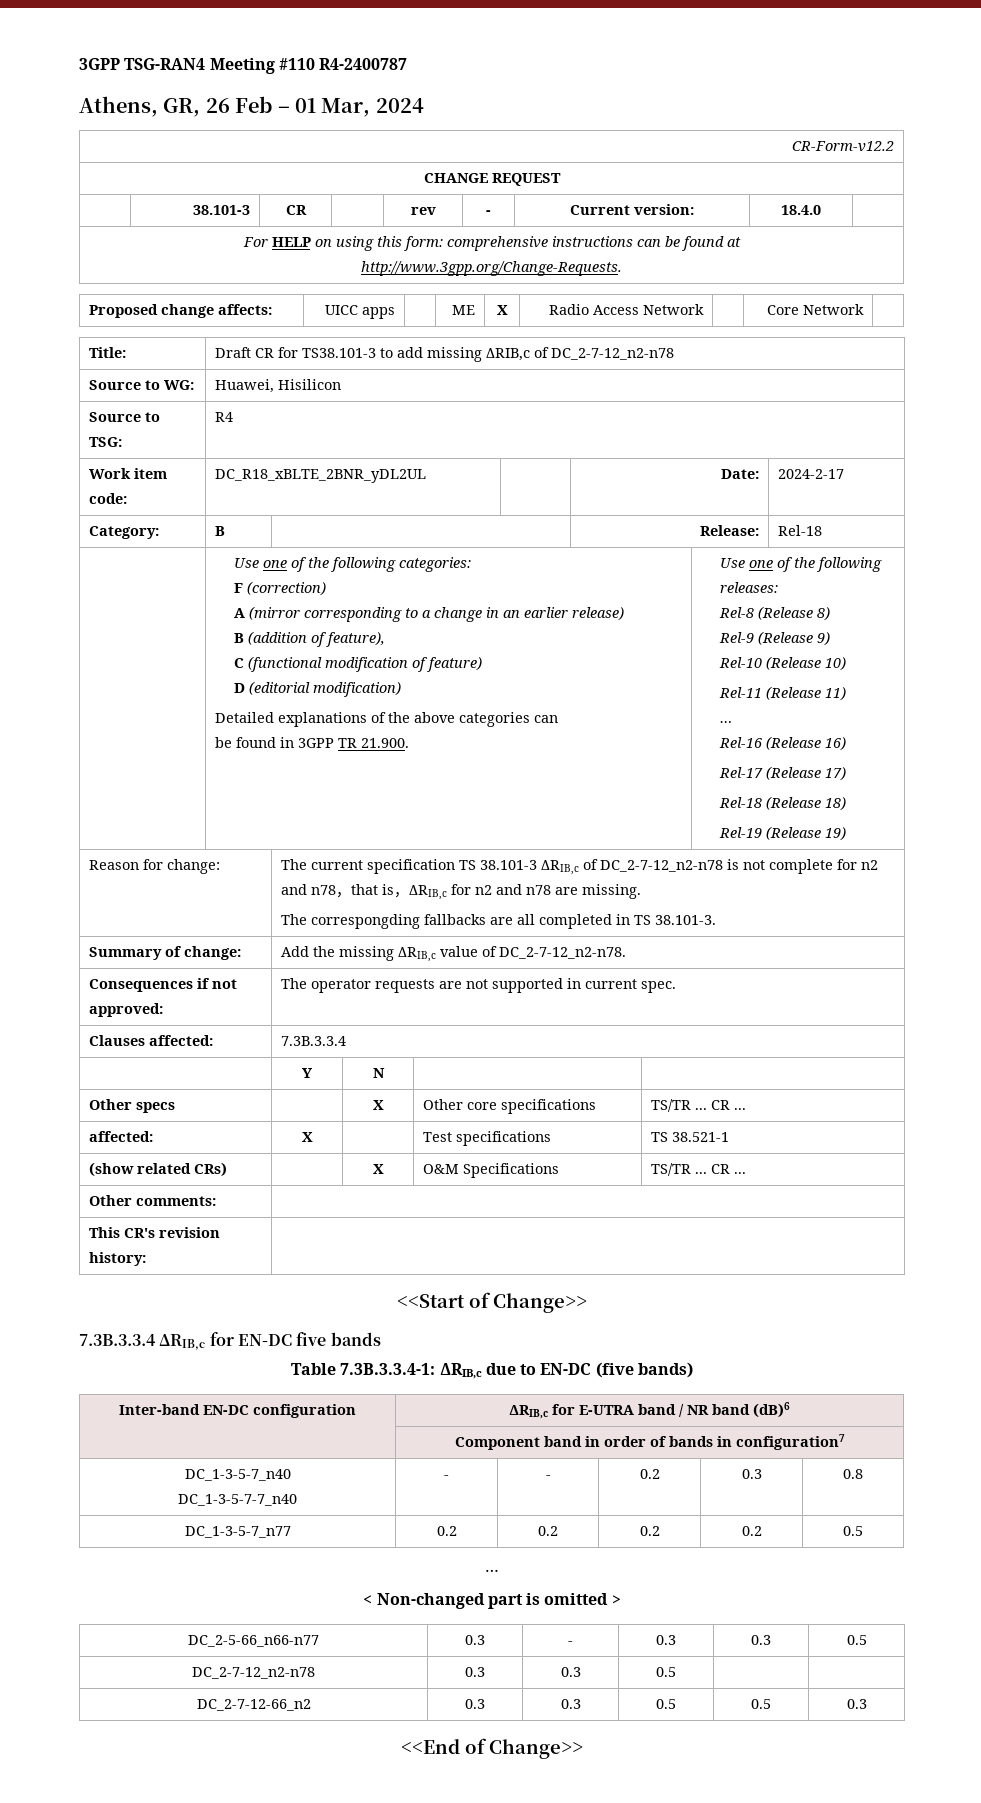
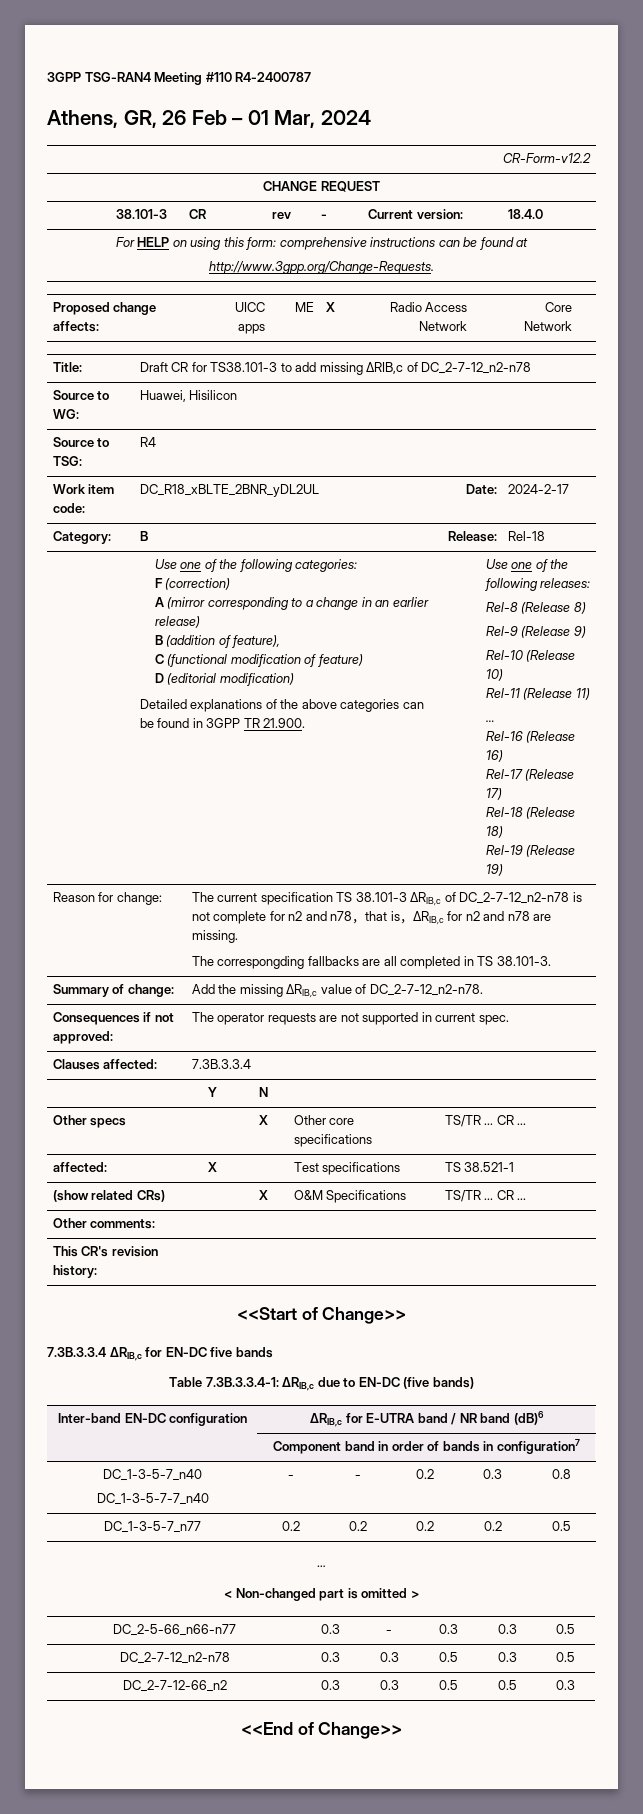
- DC_2-7-12_n2-n78 | 0.3 | 0.3 | 0.5 | |
+ DC_2-7-12_n2-n78 | 0.3 | 0.3 | 0.5 | 0.3 | 0.5

